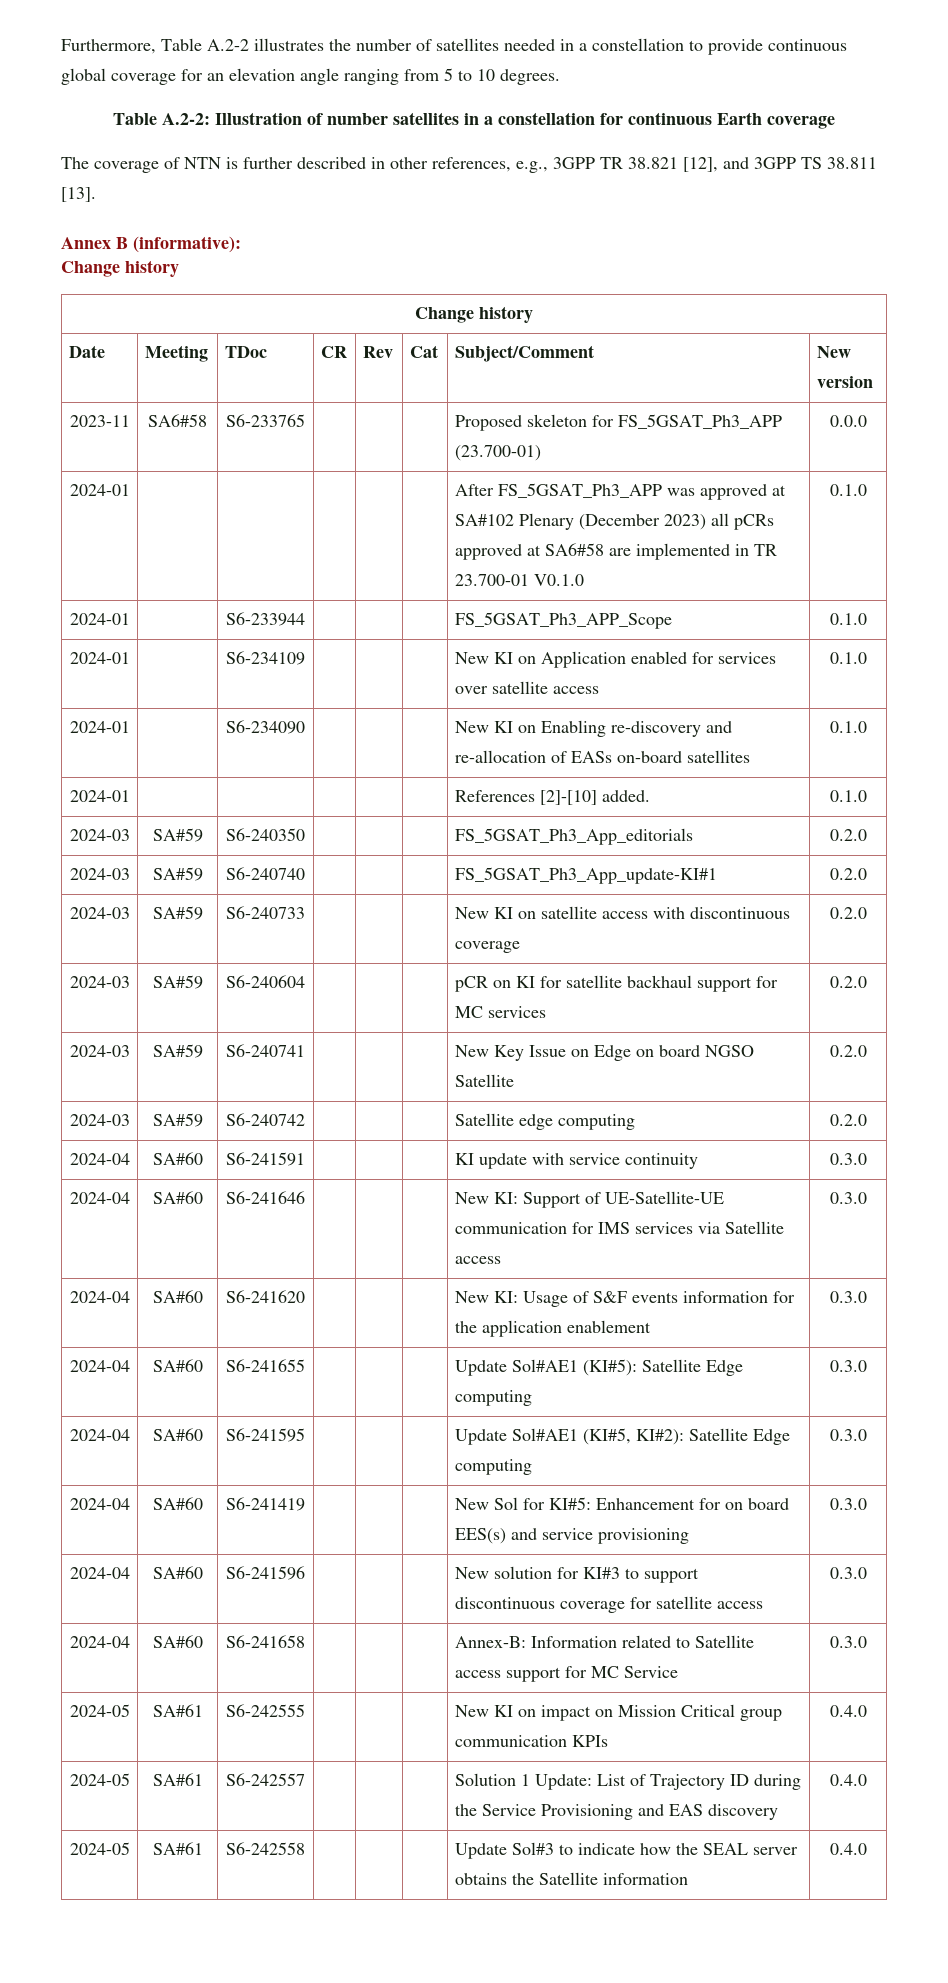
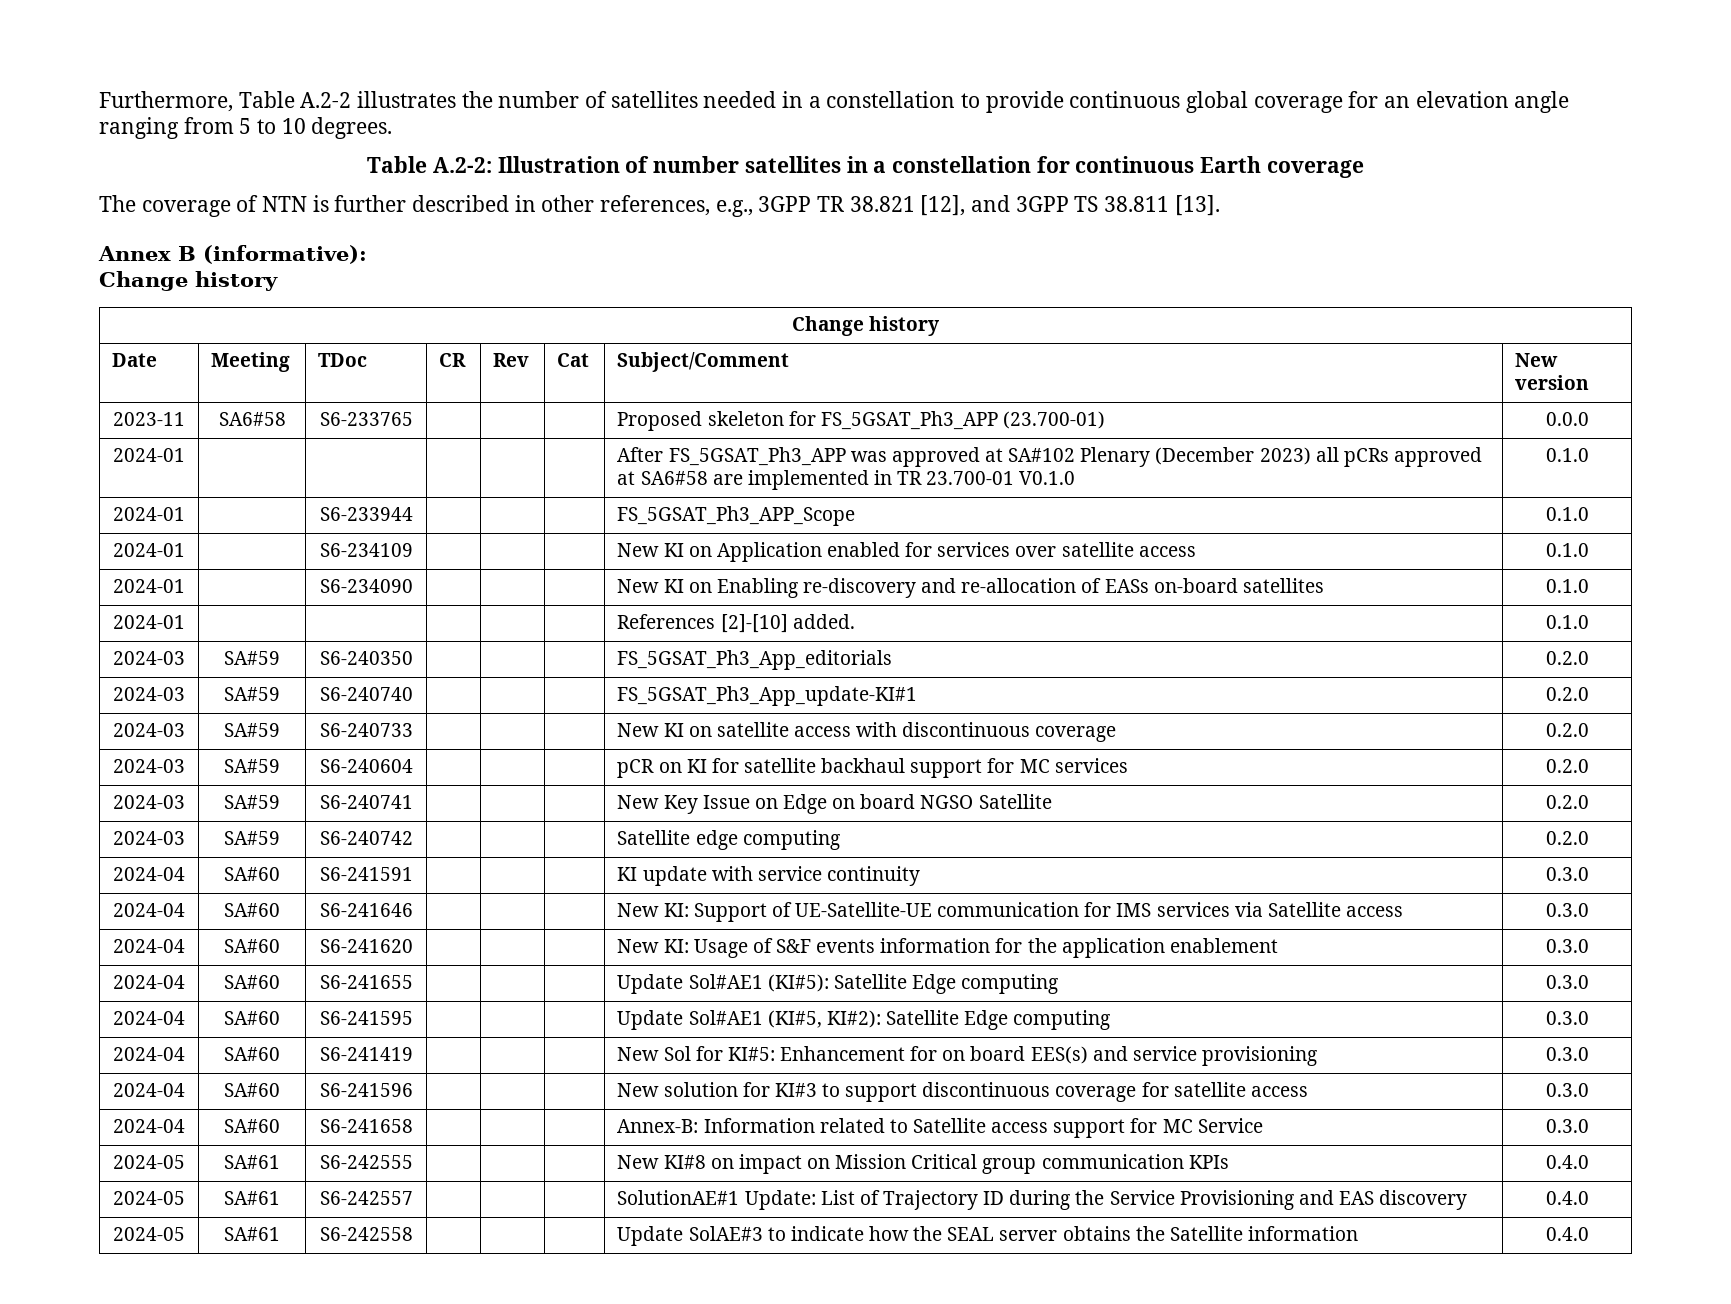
- 2024-05 | SA#61 | S6-242555 | | | | New KI on impact on Mission Critical group communication KPIs | 0.4.0
+ 2024-05 | SA#61 | S6-242555 | | | | New KI#8 on impact on Mission Critical group communication KPIs | 0.4.0
- 2024-05 | SA#61 | S6-242557 | | | | Solution 1 Update: List of Trajectory ID during the Service Provisioning and EAS discovery | 0.4.0
+ 2024-05 | SA#61 | S6-242557 | | | | SolutionAE#1 Update: List of Trajectory ID during the Service Provisioning and EAS discovery | 0.4.0
- 2024-05 | SA#61 | S6-242558 | | | | Update Sol#3 to indicate how the SEAL server obtains the Satellite information | 0.4.0
+ 2024-05 | SA#61 | S6-242558 | | | | Update SolAE#3 to indicate how the SEAL server obtains the Satellite information | 0.4.0

